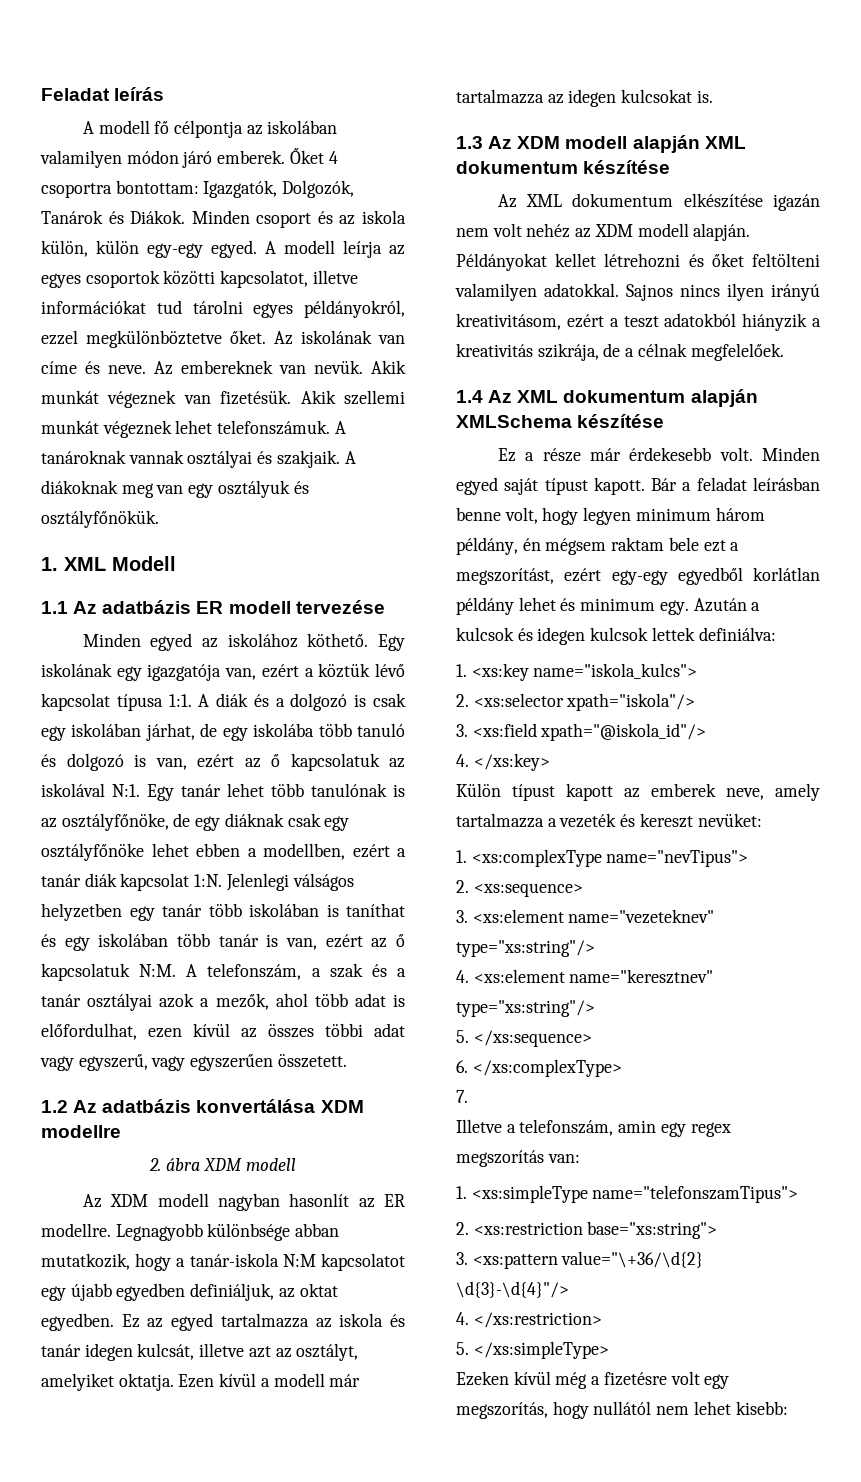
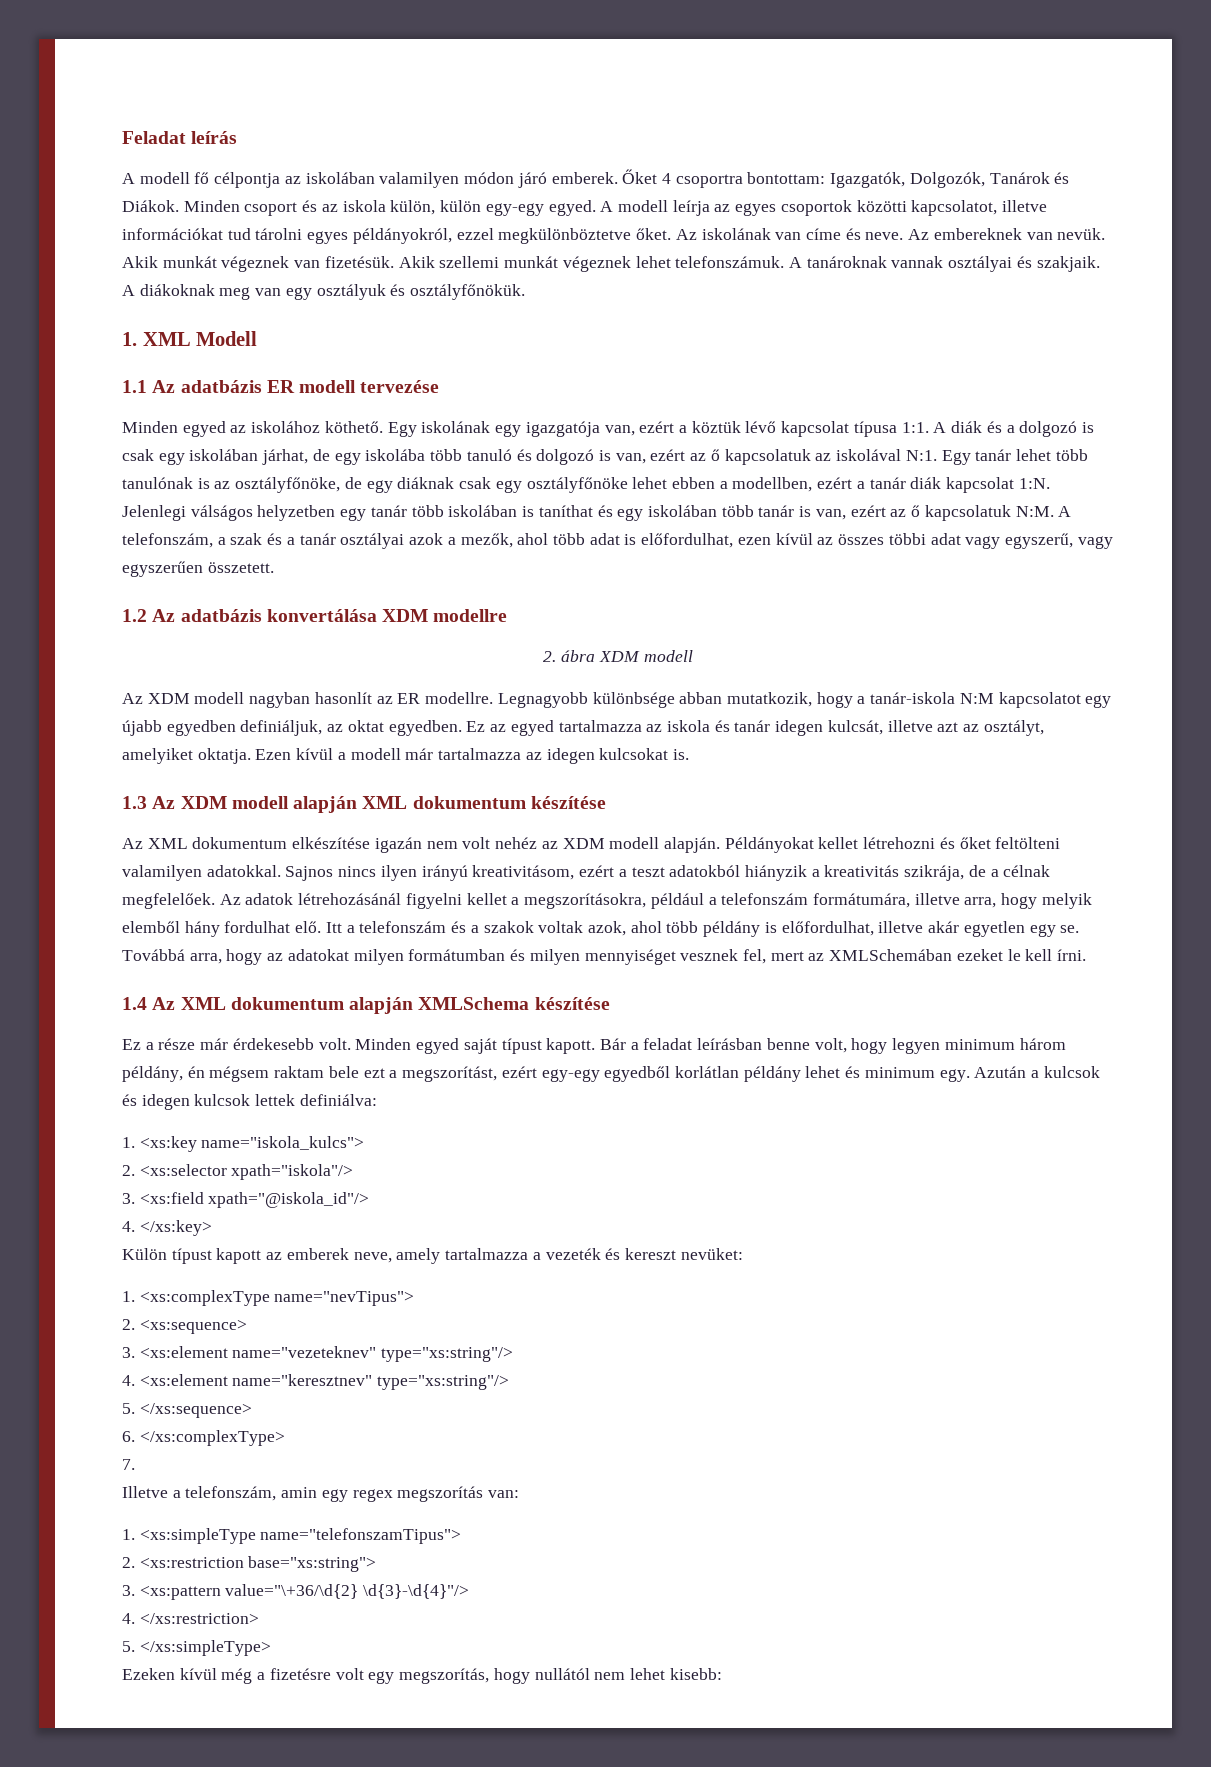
+ Az adatok létrehozásánál figyelni kellet a megszorításokra, például a telefonszám formátumára, illetve arra, hogy melyik elemből hány fordulhat elő. Itt a telefonszám és a szakok voltak azok, ahol több példány is előfordulhat, illetve akár egyetlen egy se. Továbbá arra, hogy az adatokat milyen formátumban és milyen mennyiséget vesznek fel, mert az XMLSchemában ezeket le kell írni.

